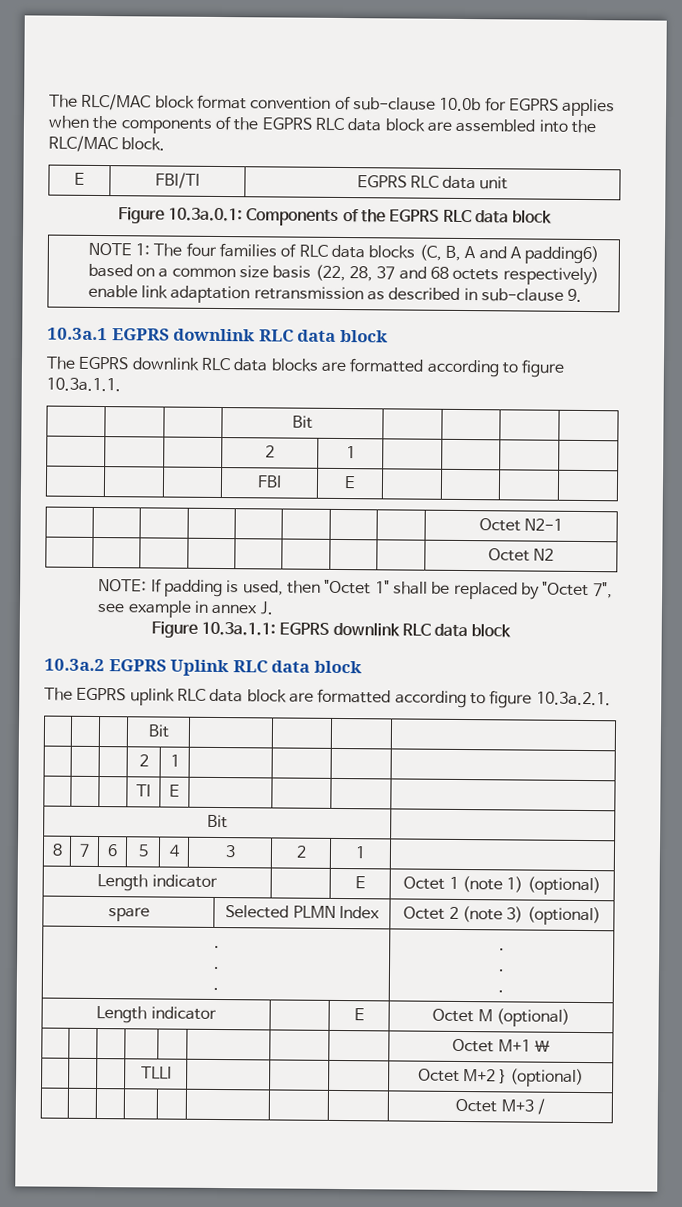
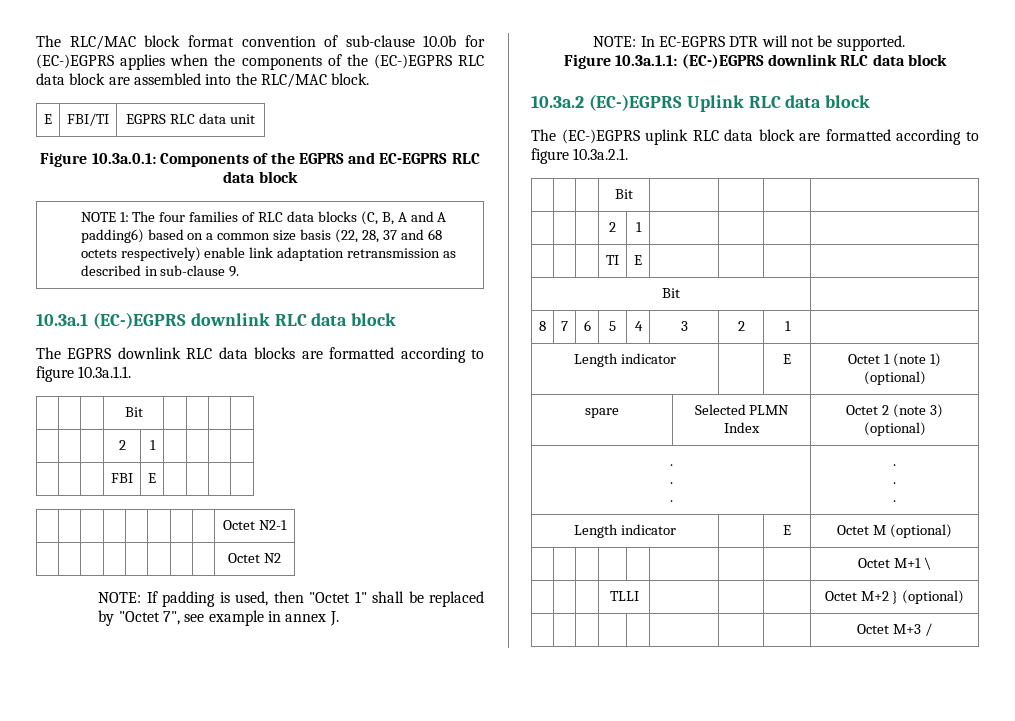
- The RLC/MAC block format convention of sub-clause 10.0b for EGPRS applies when the components of the EGPRS RLC data block are assembled into the RLC/MAC block.
+ The RLC/MAC block format convention of sub-clause 10.0b for (EC-)EGPRS applies when the components of the (EC-)EGPRS RLC data block are assembled into the RLC/MAC block.
- Figure 10.3a.0.1: Components of the EGPRS RLC data block
+ Figure 10.3a.0.1: Components of the EGPRS and EC-EGPRS RLC data block
- 10.3a.1 EGPRS downlink RLC data block
+ 10.3a.1 (EC-)EGPRS downlink RLC data block
+ NOTE: In EC-EGPRS DTR will not be supported.
- Figure 10.3a.1.1: EGPRS downlink RLC data block
+ Figure 10.3a.1.1: (EC-)EGPRS downlink RLC data block
- 10.3a.2 EGPRS Uplink RLC data block
+ 10.3a.2 (EC-)EGPRS Uplink RLC data block
- The EGPRS uplink RLC data block are formatted according to figure 10.3a.2.1.
+ The (EC-)EGPRS uplink RLC data block are formatted according to figure 10.3a.2.1.

